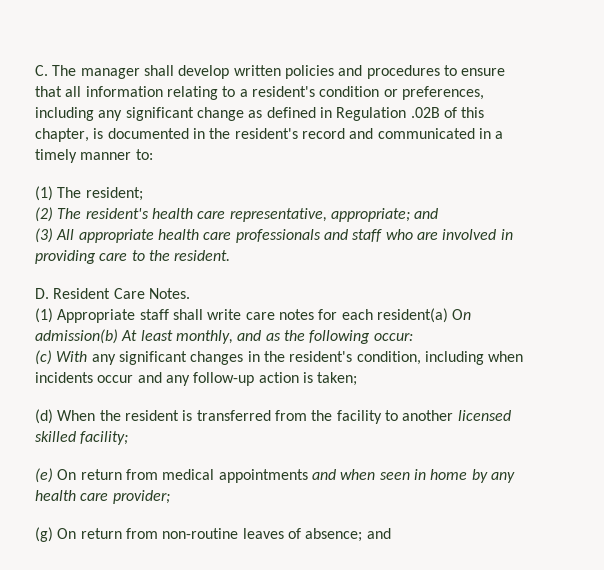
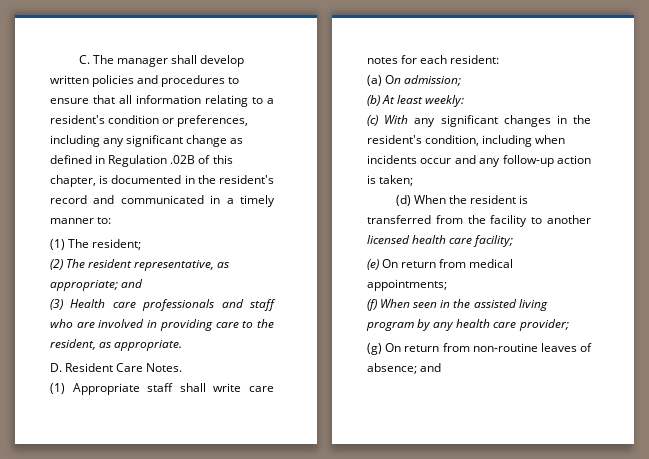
- (2) The resident's health care representative, appropriate; and
+ (2) The resident representative, as appropriate; and
- (3) All appropriate health care professionals and staff who are involved in providing care to the resident.
+ (3) Health care professionals and staff who are involved in providing care to the resident, as appropriate.
- (1) Appropriate staff shall write care notes for each resident(a) On admission(b) At least monthly, and as the following occur:
+ (1) Appropriate staff shall write care notes for each resident:
+ (a) On admission;
+ (b) At least weekly:
- (d) When the resident is transferred from the facility to another licensed skilled facility;
+ (d) When the resident is transferred from the facility to another licensed health care facility;
- (e) On return from medical appointments and when seen in home by any health care provider;
+ (e) On return from medical appointments;
+ (f) When seen in the assisted living program by any health care provider;

